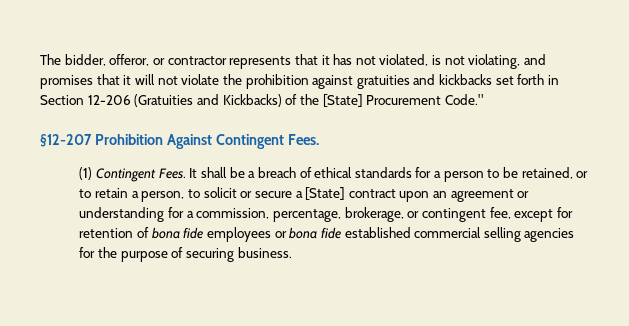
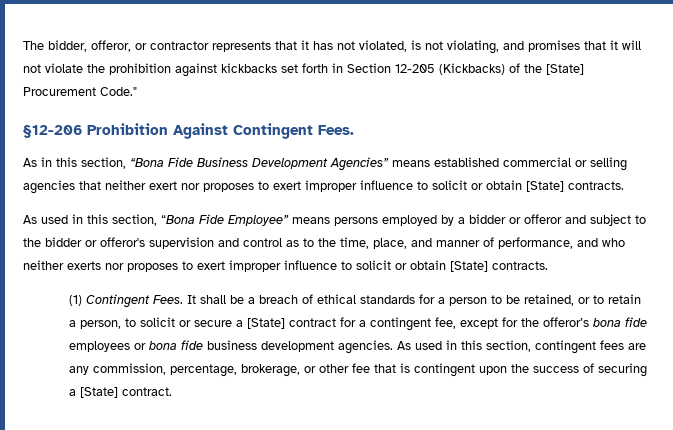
- The bidder, offeror, or contractor represents that it has not violated, is not violating, and promises that it will not violate the prohibition against gratuities and kickbacks set forth in Section 12-206 (Gratuities and Kickbacks) of the [State] Procurement Code."
+ The bidder, offeror, or contractor represents that it has not violated, is not violating, and promises that it will not violate the prohibition against kickbacks set forth in Section 12-205 (Kickbacks) of the [State] Procurement Code."
- §12-207 Prohibition Against Contingent Fees.
+ §12-206 Prohibition Against Contingent Fees.
+ As in this section, “Bona Fide Business Development Agencies” means established commercial or selling agencies that neither exert nor proposes to exert improper influence to solicit or obtain [State] contracts.
+ As used in this section, “Bona Fide Employee” means persons employed by a bidder or offeror and subject to the bidder or offeror's supervision and control as to the time, place, and manner of performance, and who neither exerts nor proposes to exert improper influence to solicit or obtain [State] contracts.
- It shall be a breach of ethical standards for a person to be retained, or to retain a person, to solicit or secure a [State] contract upon an agreement or understanding for a commission, percentage, brokerage, or contingent fee, except for retention of bona fide employees or bona fide established commercial selling agencies for the purpose of securing business.
+ It shall be a breach of ethical standards for a person to be retained, or to retain a person, to solicit or secure a [State] contract for a contingent fee, except for the offeror’s bona fide employees or bona fide business development agencies. As used in this section, contingent fees are any commission, percentage, brokerage, or other fee that is contingent upon the success of securing a [State] contract.

